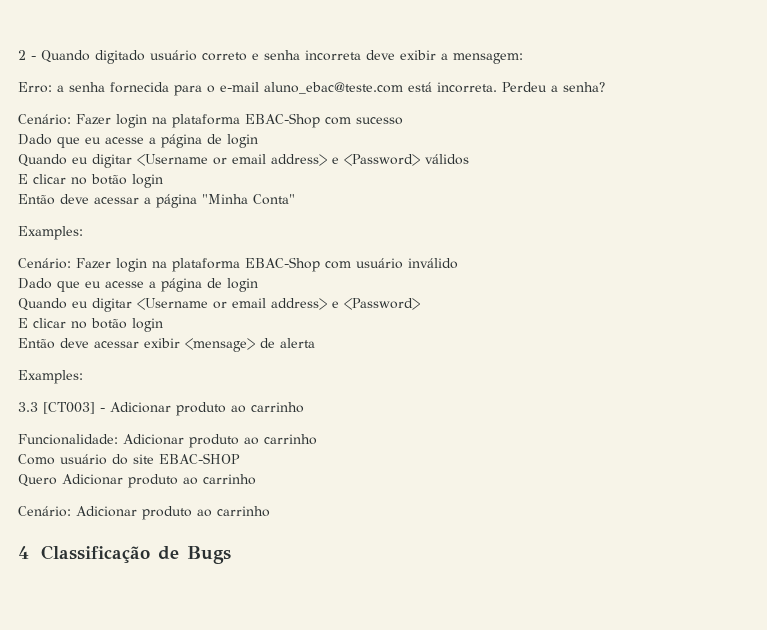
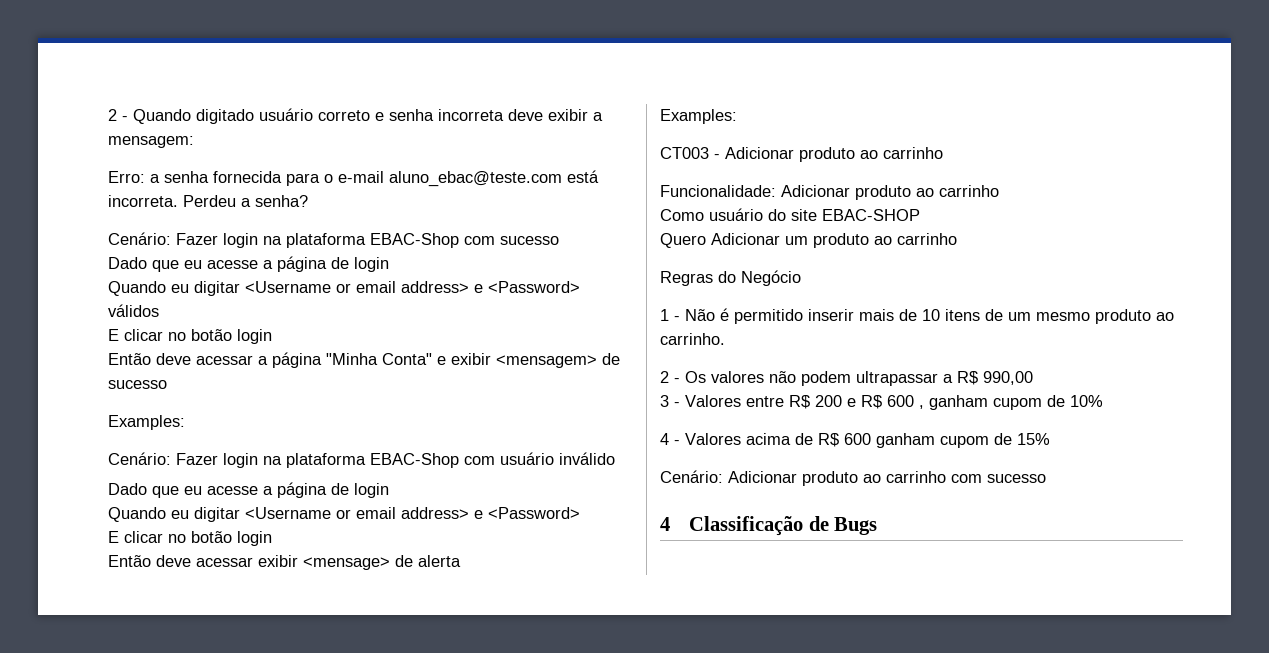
- Então deve acessar a página "Minha Conta"
+ Então deve acessar a página "Minha Conta" e exibir <mensagem> de sucesso
- 3.3 [CT003] - Adicionar produto ao carrinho
+ CT003 - Adicionar produto ao carrinho
- Quero Adicionar produto ao carrinho
+ Quero Adicionar um produto ao carrinho
+ Regras do Negócio
+ 1 - Não é permitido inserir mais de 10 itens de um mesmo produto ao carrinho.
+ 2 - Os valores não podem ultrapassar a R$ 990,00
+ 3 - Valores entre R$ 200 e R$ 600 , ganham cupom de 10%
+ 4 - Valores acima de R$ 600 ganham cupom de 15%
- Cenário: Adicionar produto ao carrinho
+ Cenário: Adicionar produto ao carrinho com sucesso

